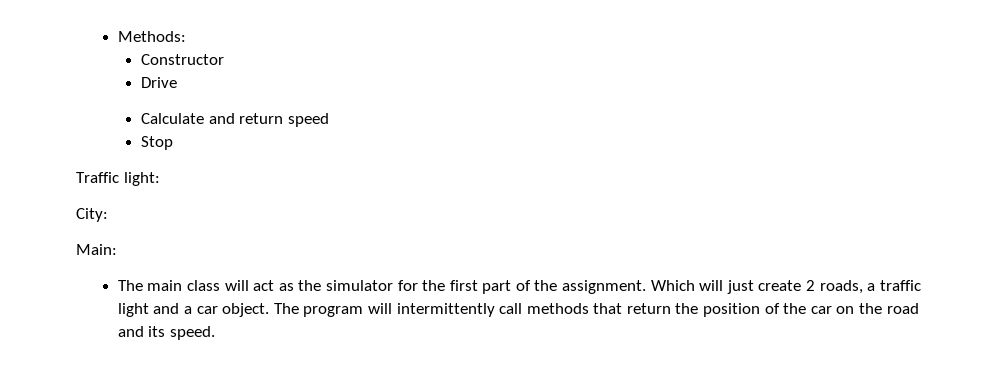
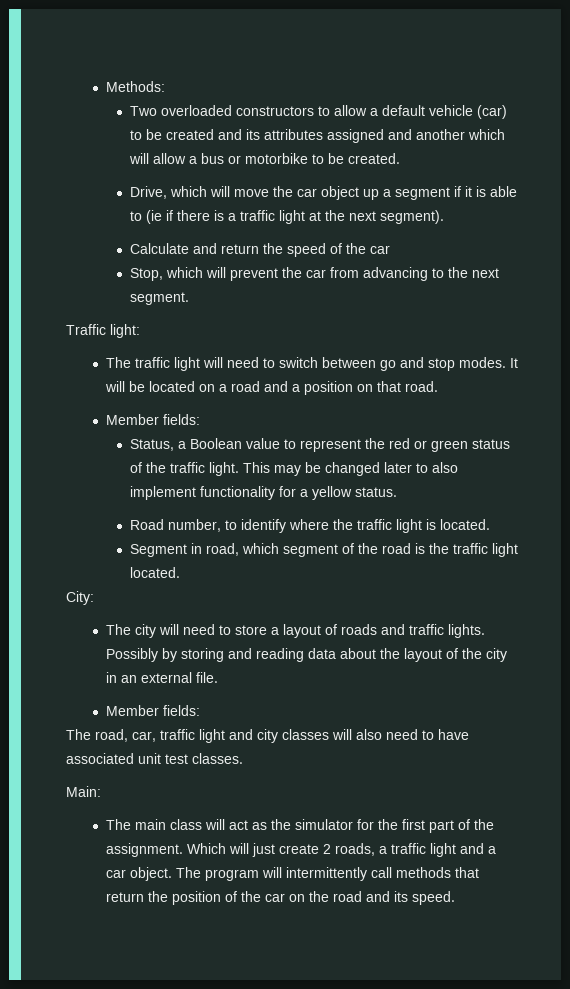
- Constructor
- Drive
+ Two overloaded constructors to allow a default vehicle (car) to be created and its attributes assigned and another which will allow a bus or motorbike to be created.
+ Drive, which will move the car object up a segment if it is able to (ie if there is a traffic light at the next segment).
- Calculate and return speed
- Stop
+ Calculate and return the speed of the car
+ Stop, which will prevent the car from advancing to the next segment.
  Traffic light:
+ The traffic light will need to switch between go and stop modes. It will be located on a road and a position on that road.
+ Member fields:
+ Status, a Boolean value to represent the red or green status of the traffic light. This may be changed later to also implement functionality for a yellow status.
+ Road number, to identify where the traffic light is located.
+ Segment in road, which segment of the road is the traffic light located.
  City:
+ The city will need to store a layout of roads and traffic lights. Possibly by storing and reading data about the layout of the city in an external file.
+ Member fields:
+ The road, car, traffic light and city classes will also need to have associated unit test classes.

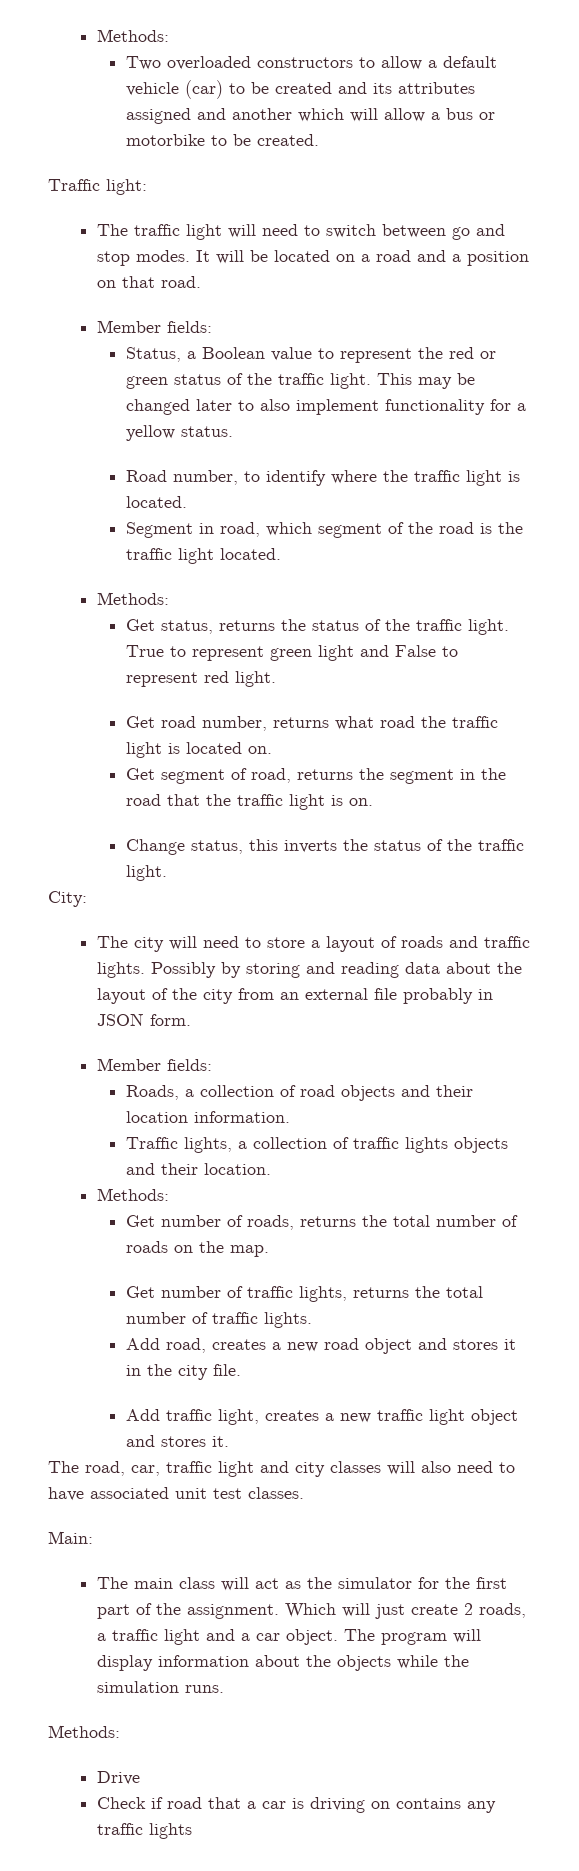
- Drive, which will move the car object up a segment if it is able to (ie if there is a traffic light at the next segment).
- Calculate and return the speed of the car
- Stop, which will prevent the car from advancing to the next segment.
  Segment in road, which segment of the road is the traffic light located.
+ Methods:
+ Get status, returns the status of the traffic light. True to represent green light and False to represent red light.
+ Get road number, returns what road the traffic light is located on.
+ Get segment of road, returns the segment in the road that the traffic light is on.
+ Change status, this inverts the status of the traffic light.
- Possibly by storing and reading data about the layout of the city in an external file.
+ Possibly by storing and reading data about the layout of the city from an external file probably in JSON form.
  Member fields:
+ Roads, a collection of road objects and their location information.
+ Traffic lights, a collection of traffic lights objects and their location.
+ Methods:
+ Get number of roads, returns the total number of roads on the map.
+ Get number of traffic lights, returns the total number of traffic lights.
+ Add road, creates a new road object and stores it in the city file.
+ Add traffic light, creates a new traffic light object and stores it.
- The program will intermittently call methods that return the position of the car on the road and its speed.
+ The program will display information about the objects while the simulation runs.
+ Methods:
+ Drive
+ Check if road that a car is driving on contains any traffic lights

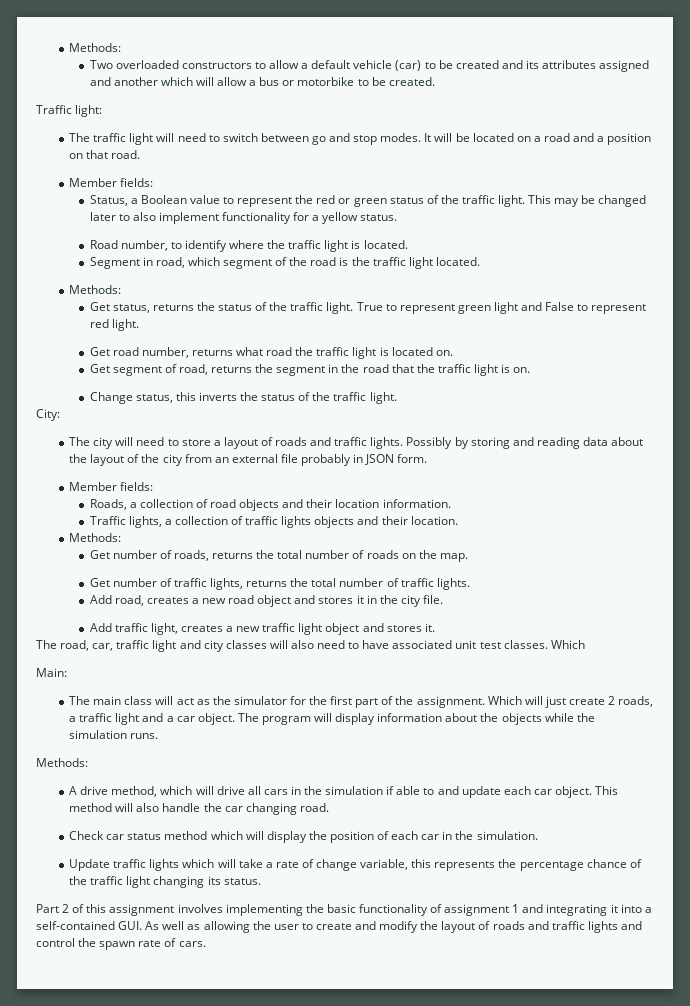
- The road, car, traffic light and city classes will also need to have associated unit test classes.
+ The road, car, traffic light and city classes will also need to have associated unit test classes. Which
- Drive
- Check if road that a car is driving on contains any traffic lights
+ A drive method, which will drive all cars in the simulation if able to and update each car object. This method will also handle the car changing road.
+ Check car status method which will display the position of each car in the simulation.
+ Update traffic lights which will take a rate of change variable, this represents the percentage chance of the traffic light changing its status.
+ Part 2 of this assignment involves implementing the basic functionality of assignment 1 and integrating it into a self-contained GUI. As well as allowing the user to create and modify the layout of roads and traffic lights and control the spawn rate of cars.

